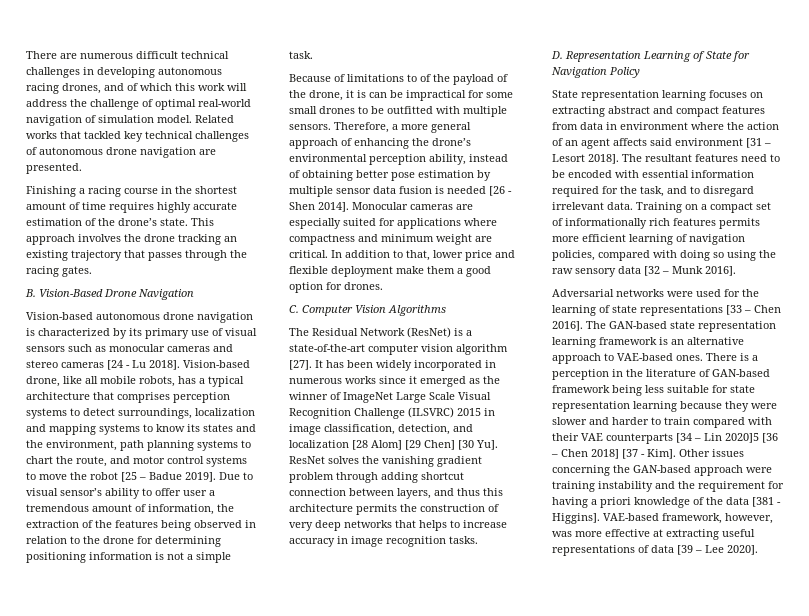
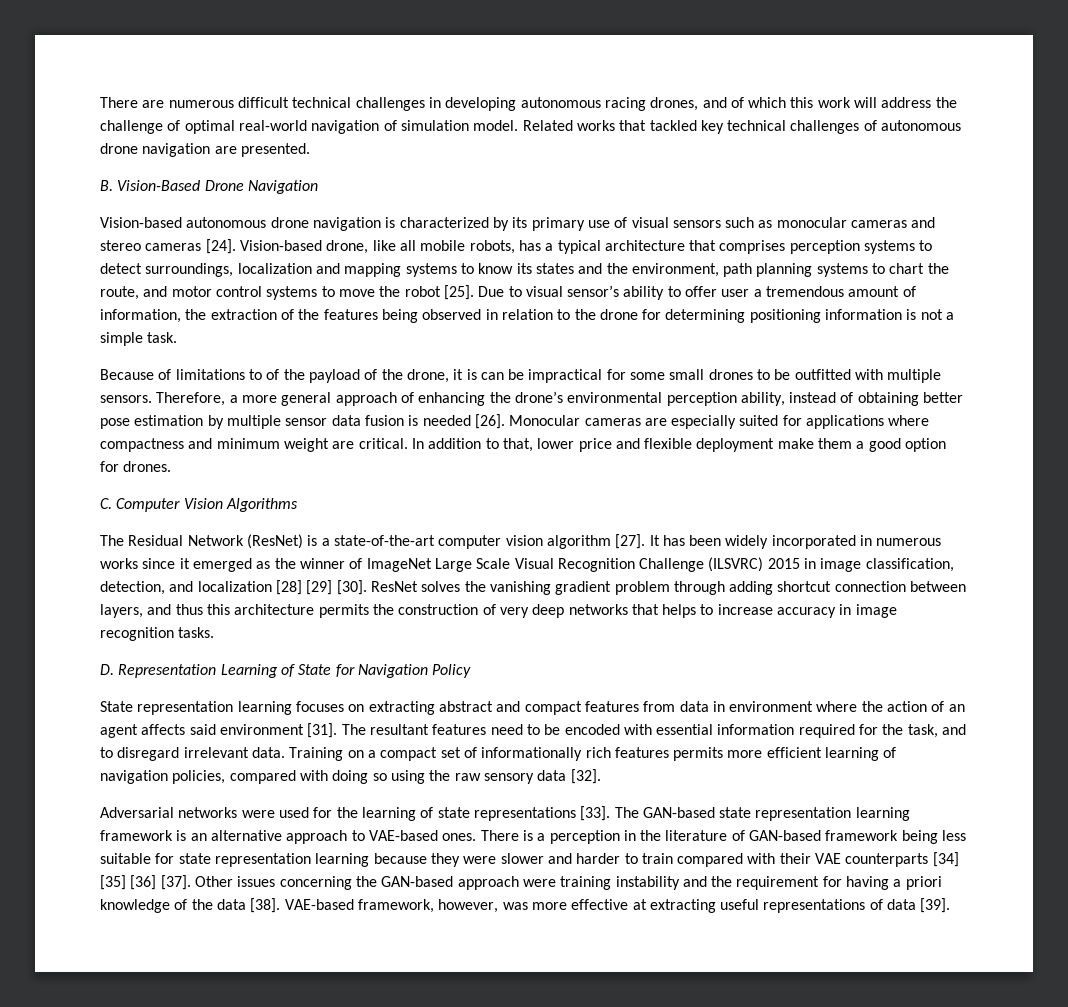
- Finishing a racing course in the shortest amount of time requires highly accurate estimation of the drone’s state. This approach involves the drone tracking an existing trajectory that passes through the racing gates.
- Vision-based autonomous drone navigation is characterized by its primary use of visual sensors such as monocular cameras and stereo cameras [24 - Lu 2018].
+ Vision-based autonomous drone navigation is characterized by its primary use of visual sensors such as monocular cameras and stereo cameras [24].
- Vision-based drone, like all mobile robots, has a typical architecture that comprises perception systems to detect surroundings, localization and mapping systems to know its states and the environment, path planning systems to chart the route, and motor control systems to move the robot [25 – Badue 2019].
+ Vision-based drone, like all mobile robots, has a typical architecture that comprises perception systems to detect surroundings, localization and mapping systems to know its states and the environment, path planning systems to chart the route, and motor control systems to move the robot [25].
- Therefore, a more general approach of enhancing the drone’s environmental perception ability, instead of obtaining better pose estimation by multiple sensor data fusion is needed [26 - Shen 2014].
+ Therefore, a more general approach of enhancing the drone’s environmental perception ability, instead of obtaining better pose estimation by multiple sensor data fusion is needed [26].
- It has been widely incorporated in numerous works since it emerged as the winner of ImageNet Large Scale Visual Recognition Challenge (ILSVRC) 2015 in image classification, detection, and localization [28 Alom] [29 Chen] [30 Yu]. ResNet solves the vanishing gradient problem through adding shortcut connection between layers, and thus this architecture permits the construction of very deep networks that helps to increase accuracy in image recognition tasks.
+ It has been widely incorporated in numerous works since it emerged as the winner of ImageNet Large Scale Visual Recognition Challenge (ILSVRC) 2015 in image classification, detection, and localization [28] [29] [30]. ResNet solves the vanishing gradient problem through adding shortcut connection between layers, and thus this architecture permits the construction of very deep networks that helps to increase accuracy in image recognition tasks.
- State representation learning focuses on extracting abstract and compact features from data in environment where the action of an agent affects said environment [31 – Lesort 2018].
+ State representation learning focuses on extracting abstract and compact features from data in environment where the action of an agent affects said environment [31].
- Training on a compact set of informationally rich features permits more efficient learning of navigation policies, compared with doing so using the raw sensory data [32 – Munk 2016].
+ Training on a compact set of informationally rich features permits more efficient learning of navigation policies, compared with doing so using the raw sensory data [32].
- Adversarial networks were used for the learning of state representations [33 – Chen 2016].
+ Adversarial networks were used for the learning of state representations [33].
- There is a perception in the literature of GAN-based framework being less suitable for state representation learning because they were slower and harder to train compared with their VAE counterparts [34 – Lin 2020]5 [36 – Chen 2018] [37 - Kim].
+ There is a perception in the literature of GAN-based framework being less suitable for state representation learning because they were slower and harder to train compared with their VAE counterparts [34] [35] [36] [37].
- Other issues concerning the GAN-based approach were training instability and the requirement for having a priori knowledge of the data [381 - Higgins].
+ Other issues concerning the GAN-based approach were training instability and the requirement for having a priori knowledge of the data [38].
- VAE-based framework, however, was more effective at extracting useful representations of data [39 – Lee 2020].
+ VAE-based framework, however, was more effective at extracting useful representations of data [39].

